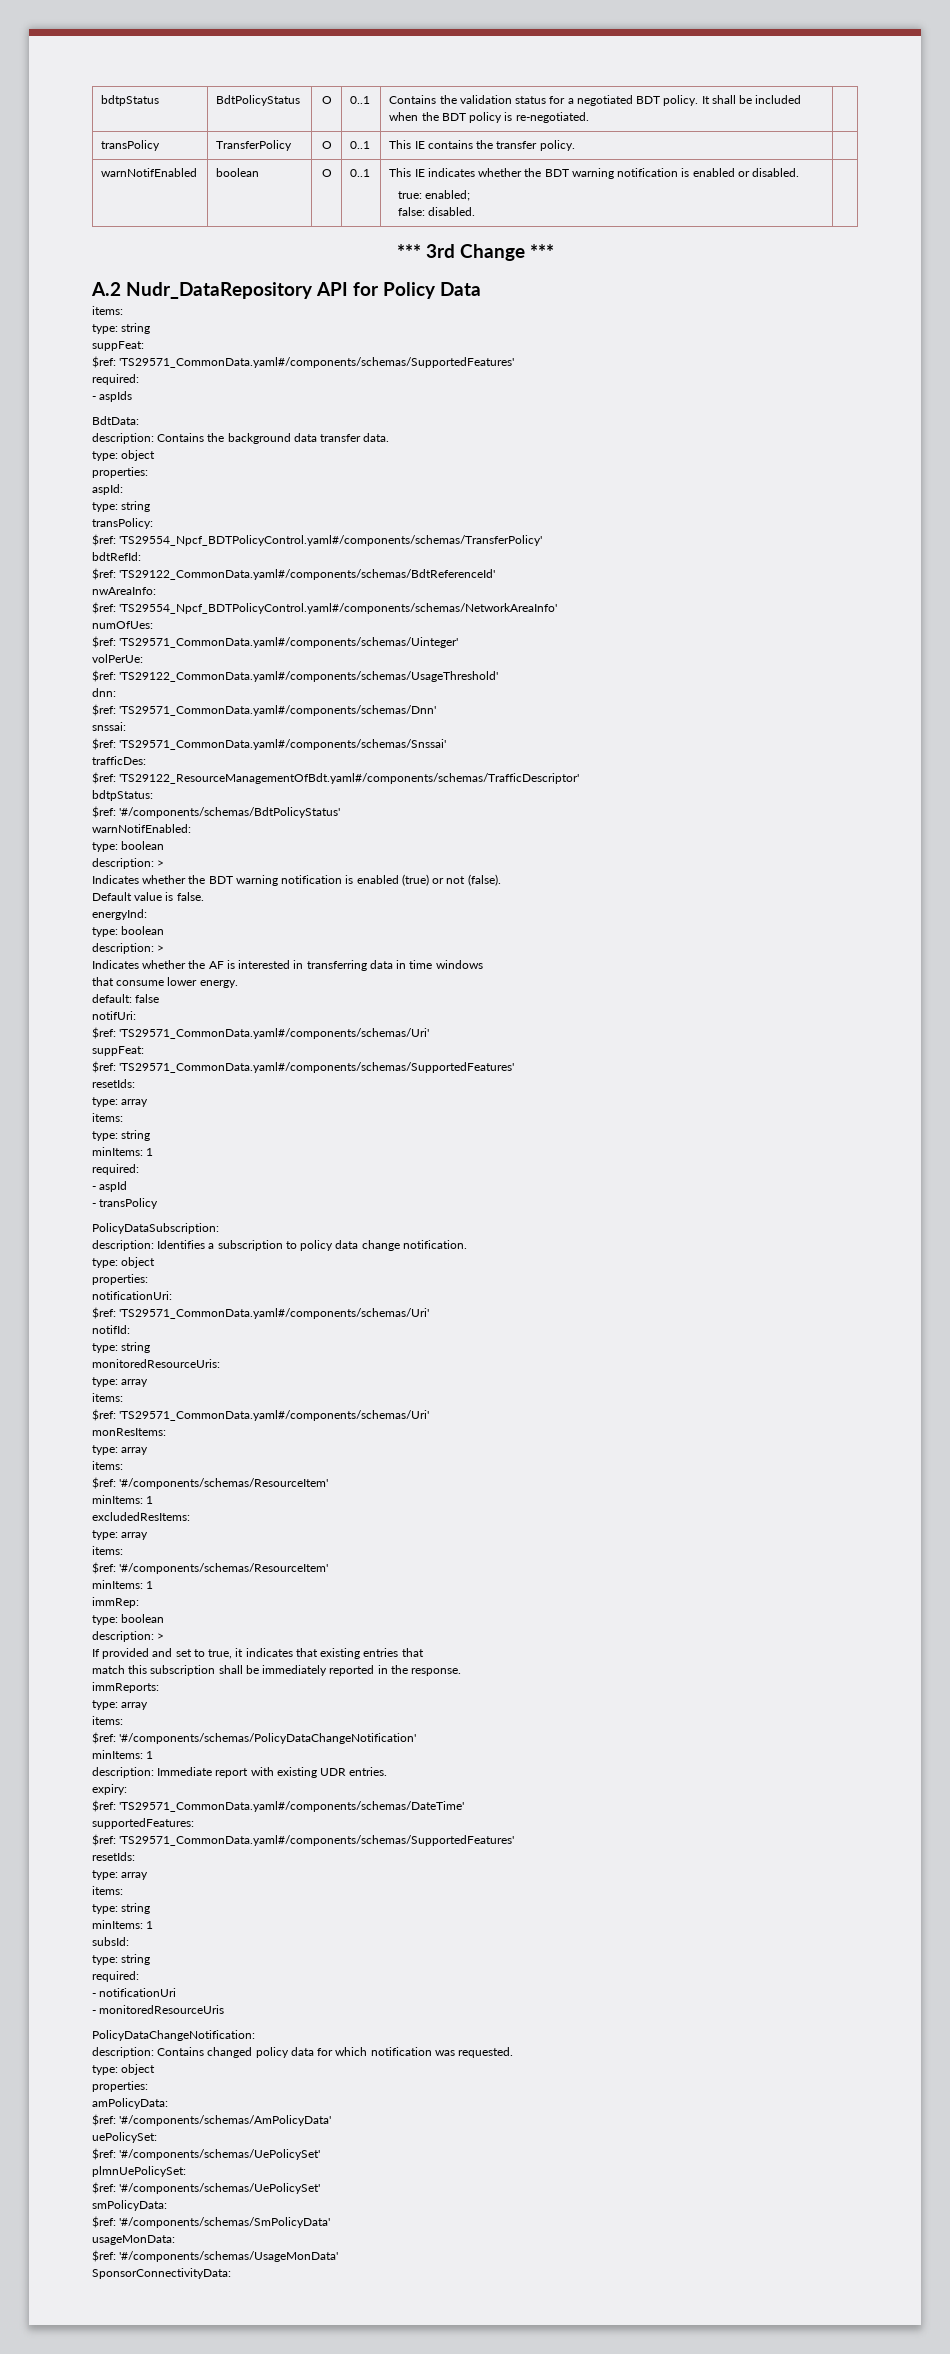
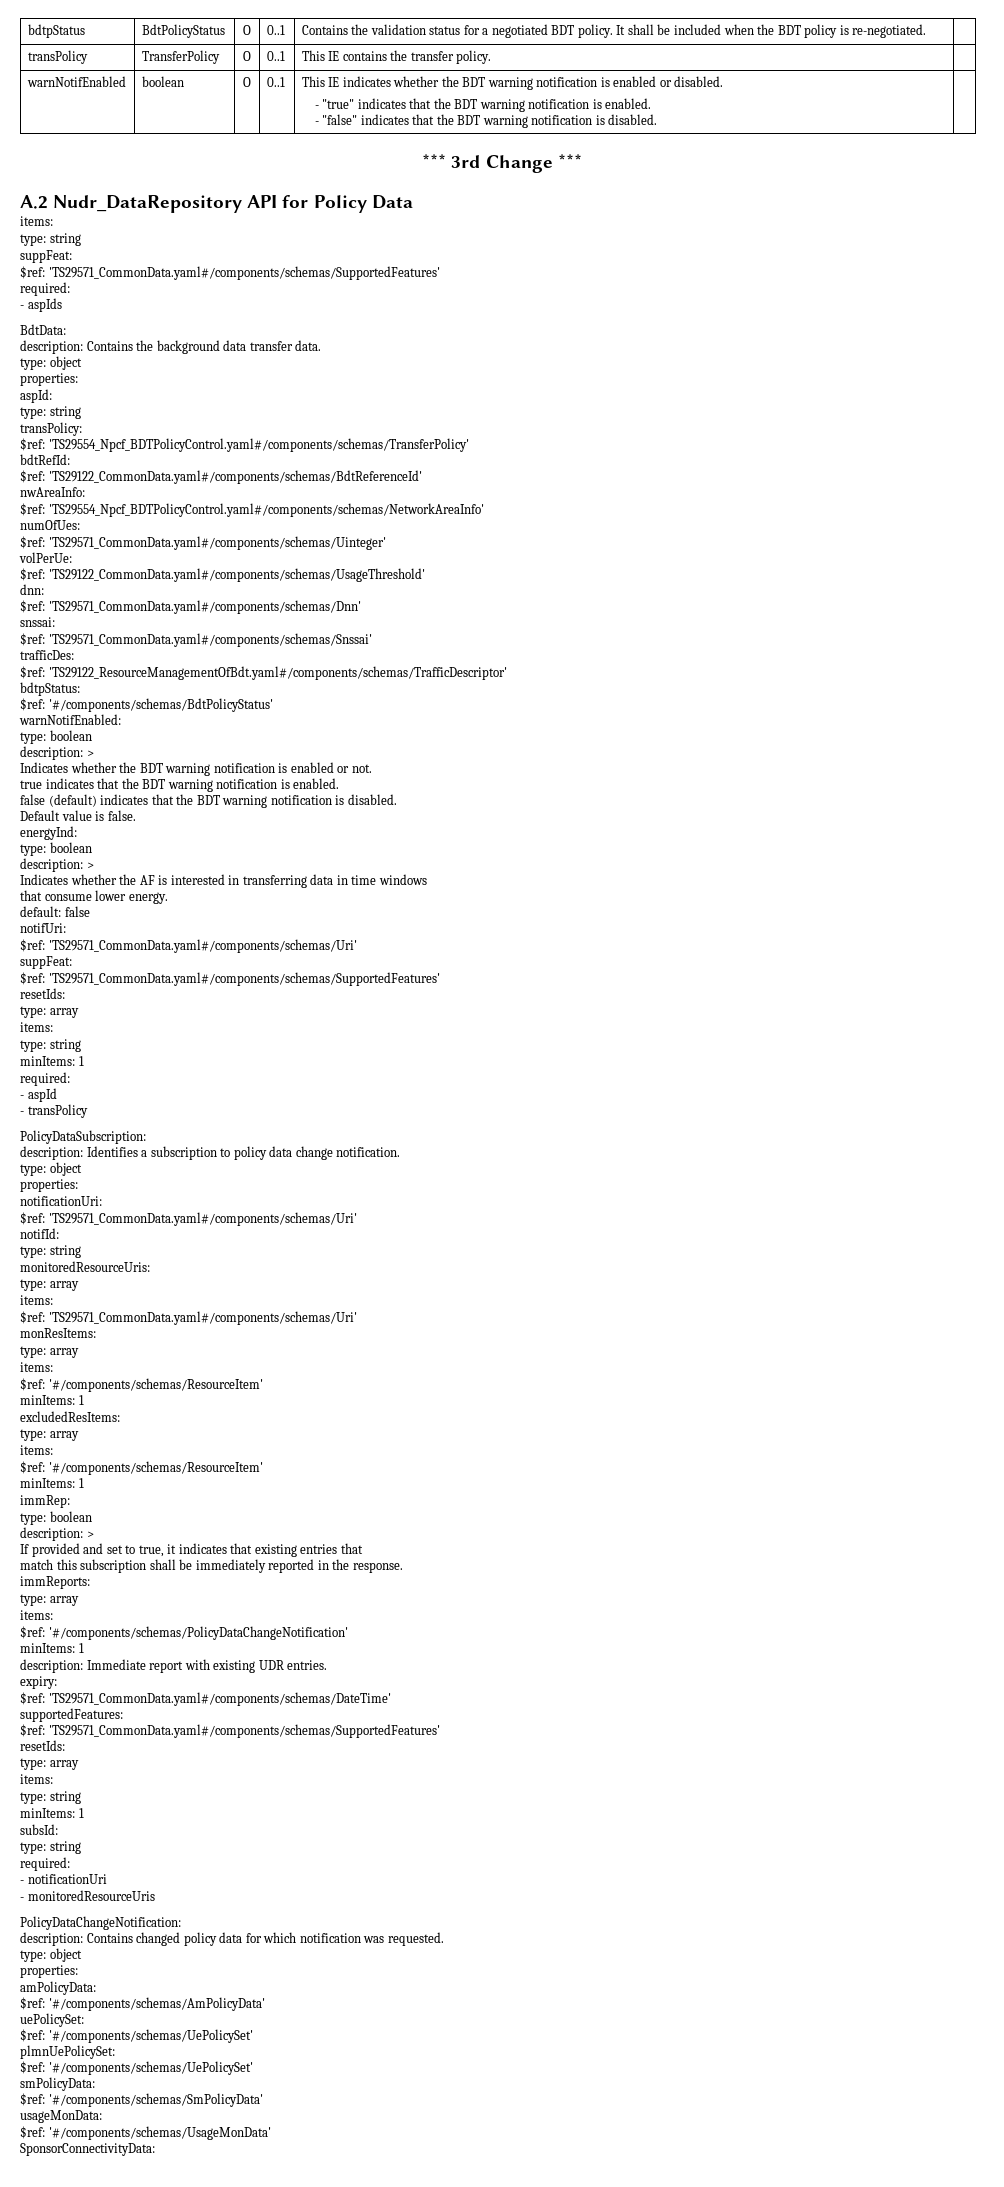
  warnNotifEnabled | boolean | O | 0..1 | This IE indicates whether the BDT warning notification is enabled or disabled.
- true: enabled;
- false: disabled. |
+ - "true" indicates that the BDT warning notification is enabled.
+ - "false" indicates that the BDT warning notification is disabled. |
- Indicates whether the BDT warning notification is enabled (true) or not (false).
+ Indicates whether the BDT warning notification is enabled or not.
+ true indicates that the BDT warning notification is enabled.
+ false (default) indicates that the BDT warning notification is disabled.

